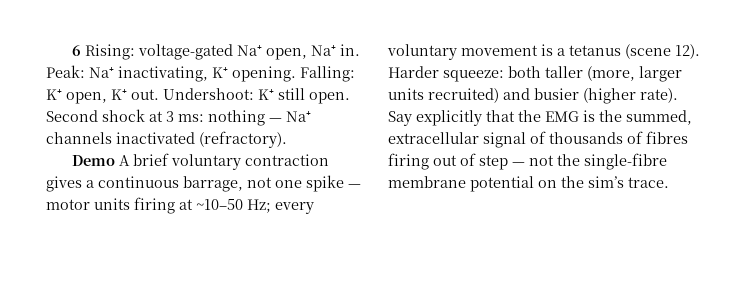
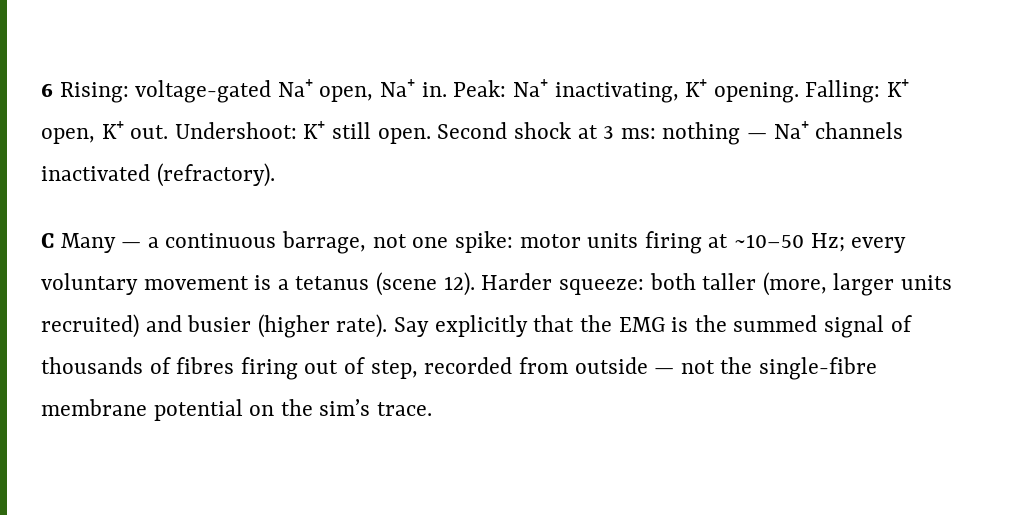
- Demo A brief voluntary contraction gives a continuous barrage, not one spike — motor units firing at ~10–50 Hz; every voluntary movement is a tetanus (scene 12).
+ C Many — a continuous barrage, not one spike: motor units firing at ~10–50 Hz; every voluntary movement is a tetanus (scene 12).
- Say explicitly that the EMG is the summed, extracellular signal of thousands of fibres firing out of step — not the single-fibre membrane potential on the sim’s trace.
+ Say explicitly that the EMG is the summed signal of thousands of fibres firing out of step, recorded from outside — not the single-fibre membrane potential on the sim’s trace.

